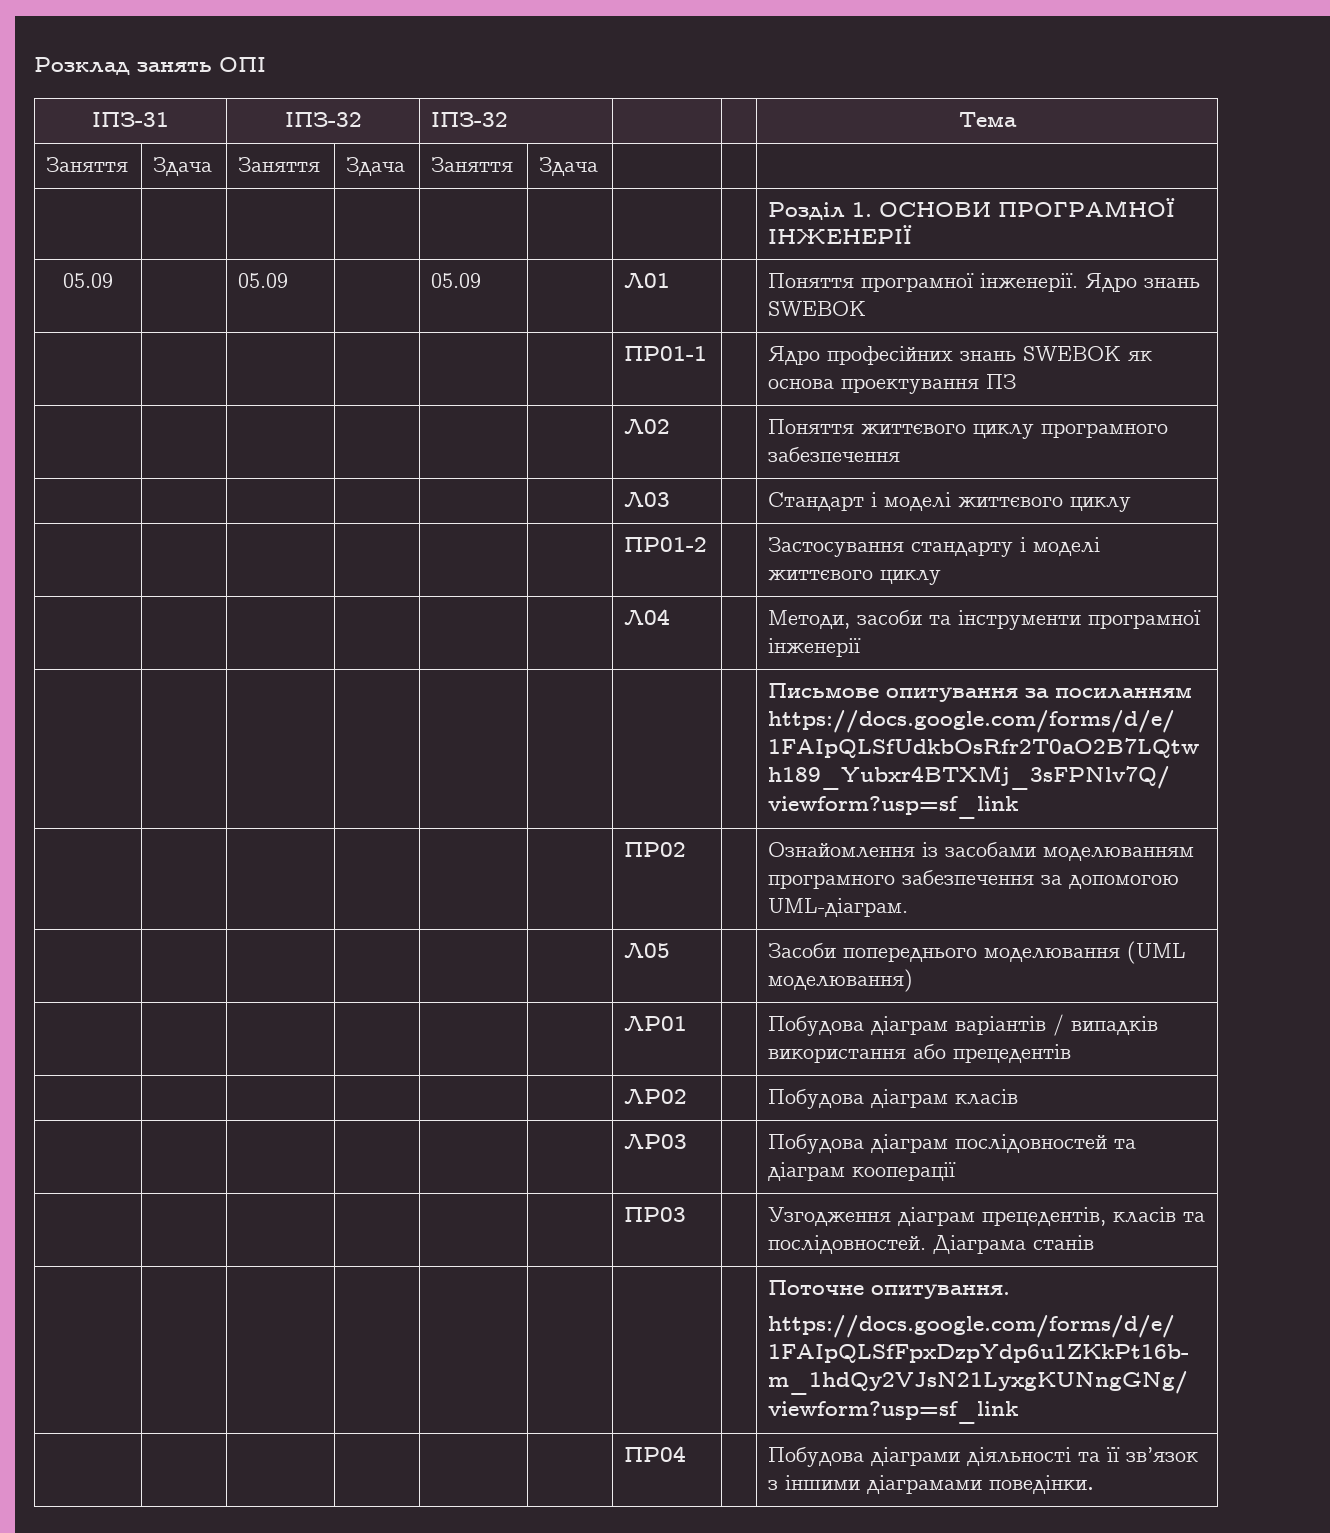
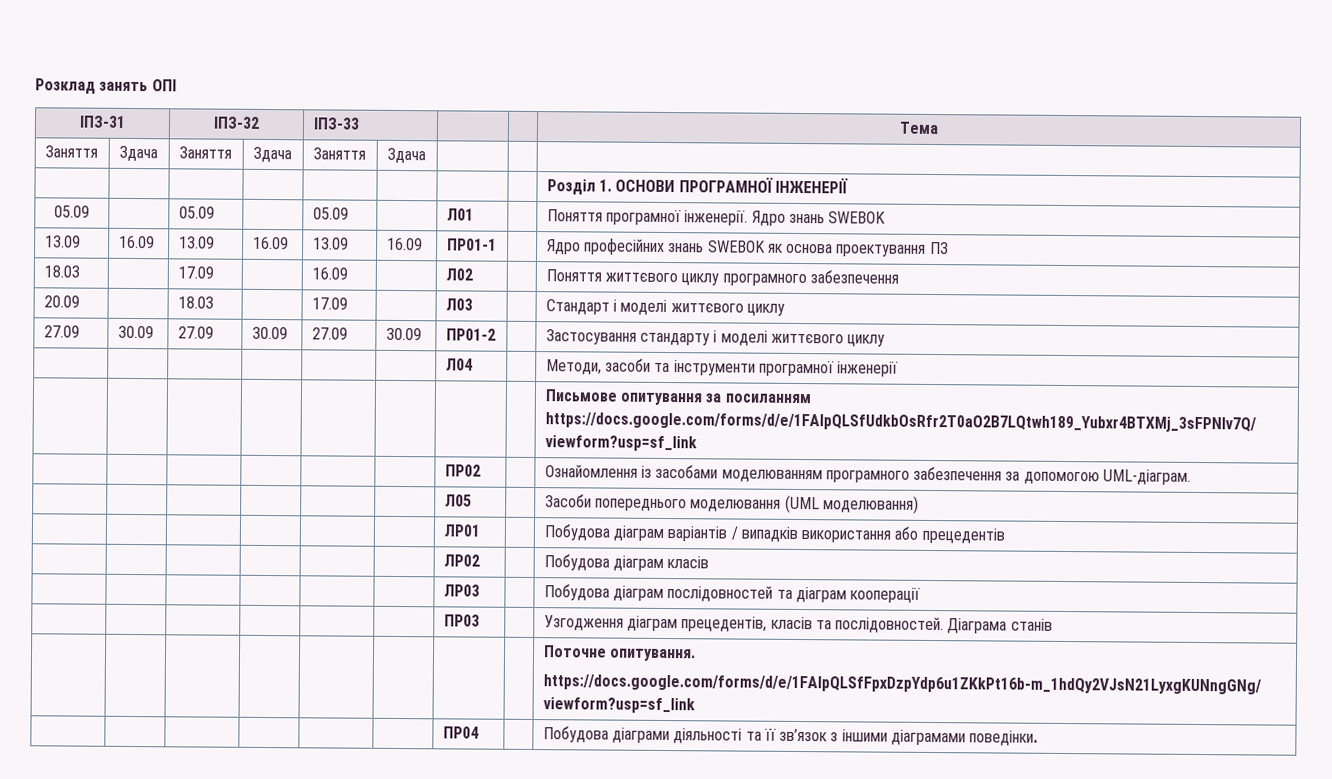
- ІПЗ-31 | ІПЗ-32 | ІПЗ-32 | | | Тема
+ ІПЗ-31 | ІПЗ-32 | ІПЗ-33 | | | Тема
- | | | | | | ПР01-1 | | Ядро професійних знань SWEBOK як основа проектування ПЗ
+ 13.09 | 16.09 | 13.09 | 16.09 | 13.09 | 16.09 | ПР01-1 | | Ядро професійних знань SWEBOK як основа проектування ПЗ
- | | | | | | Л02 | | Поняття життєвого циклу програмного забезпечення
+ 18.03 | | 17.09 | | 16.09 | | Л02 | | Поняття життєвого циклу програмного забезпечення
- | | | | | | Л03 | | Стандарт і моделі життєвого циклу
+ 20.09 | | 18.03 | | 17.09 | | Л03 | | Стандарт і моделі життєвого циклу
- | | | | | | ПР01-2 | | Застосування стандарту і моделі життєвого циклу
+ 27.09 | 30.09 | 27.09 | 30.09 | 27.09 | 30.09 | ПР01-2 | | Застосування стандарту і моделі життєвого циклу

